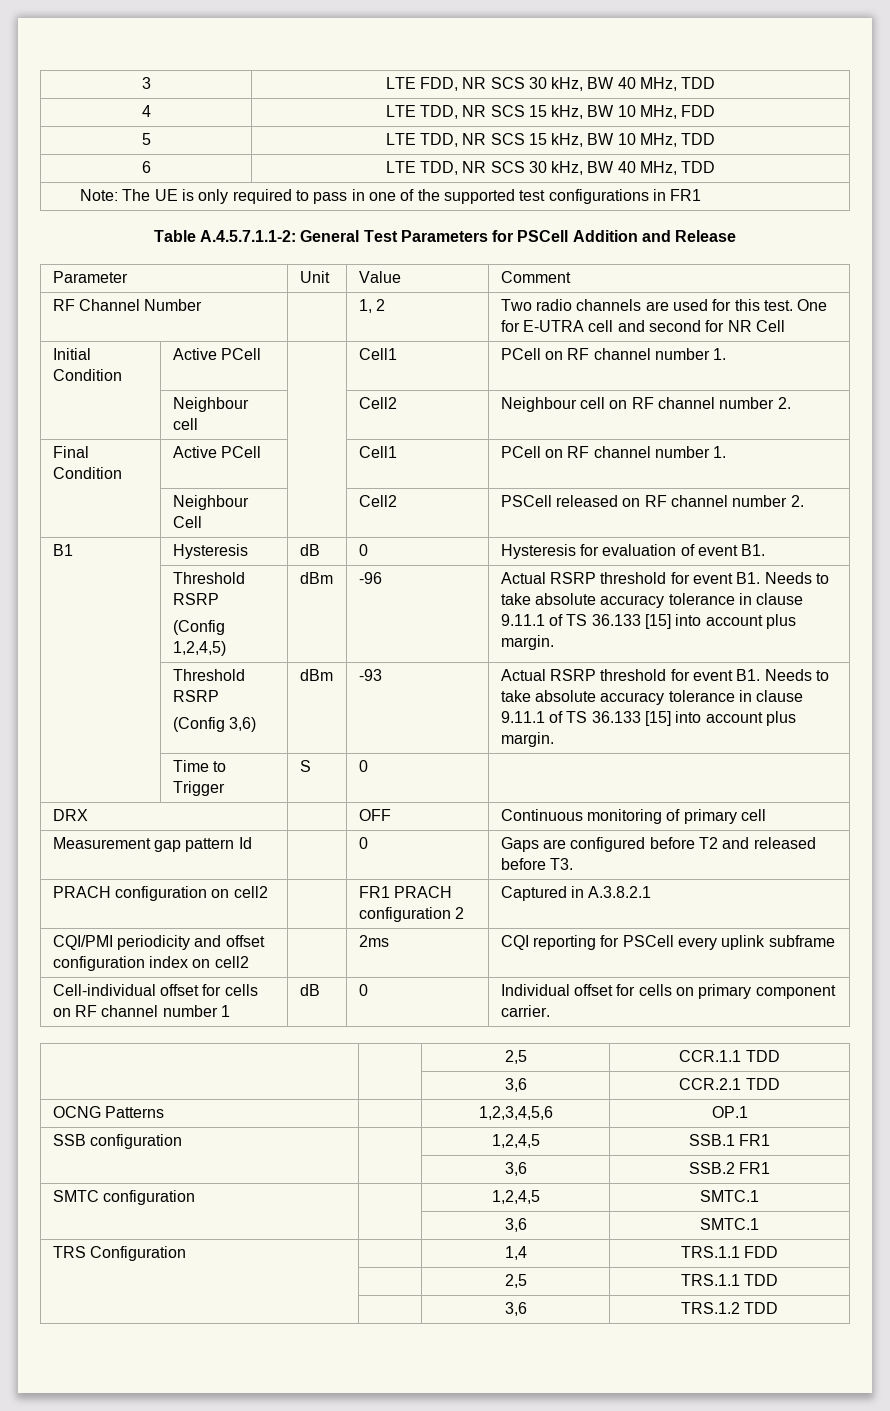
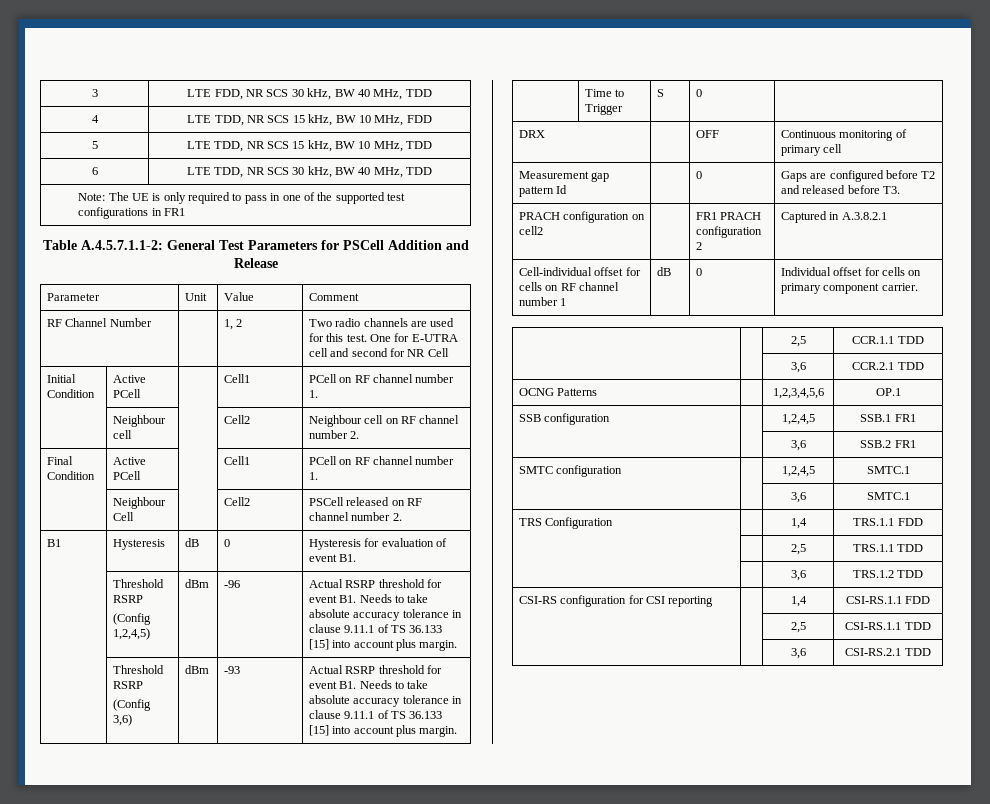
- CQI/PMI periodicity and offset configuration index on cell2 | | 2ms | CQI reporting for PSCell every uplink subframe
+ CSI-RS configuration for CSI reporting | | 1,4 | CSI-RS.1.1 FDD
+ | | 2,5 | CSI-RS.1.1 TDD
+ | | 3,6 | CSI-RS.2.1 TDD

